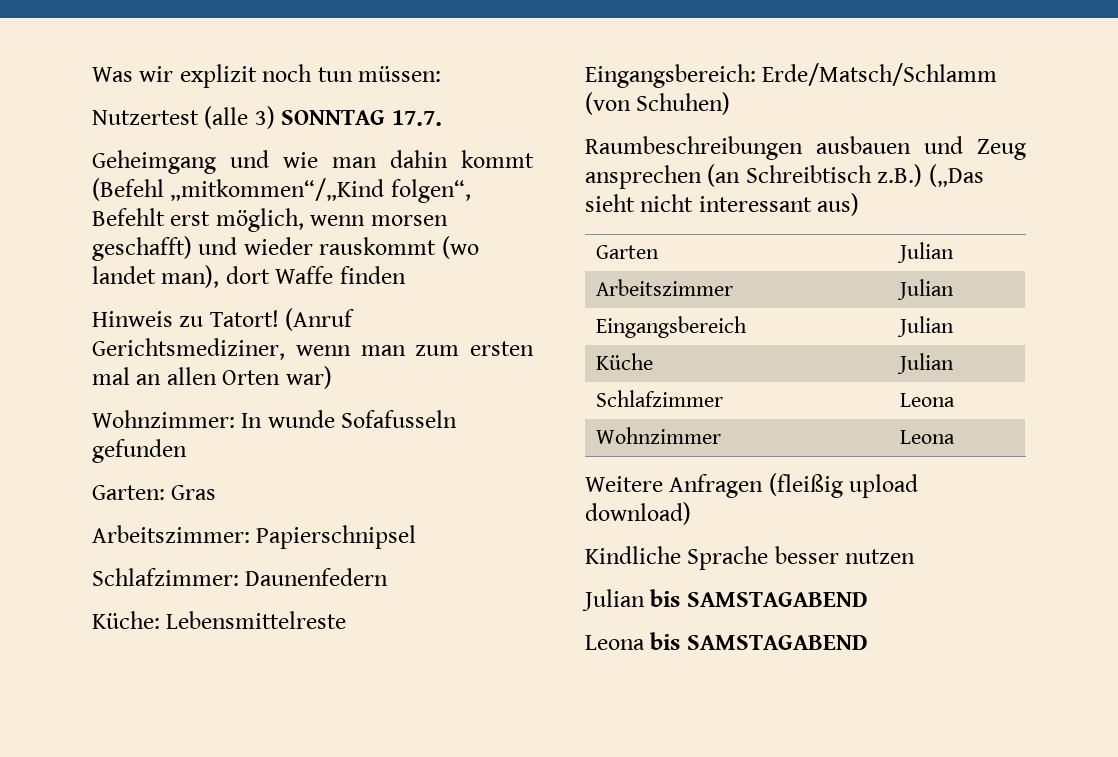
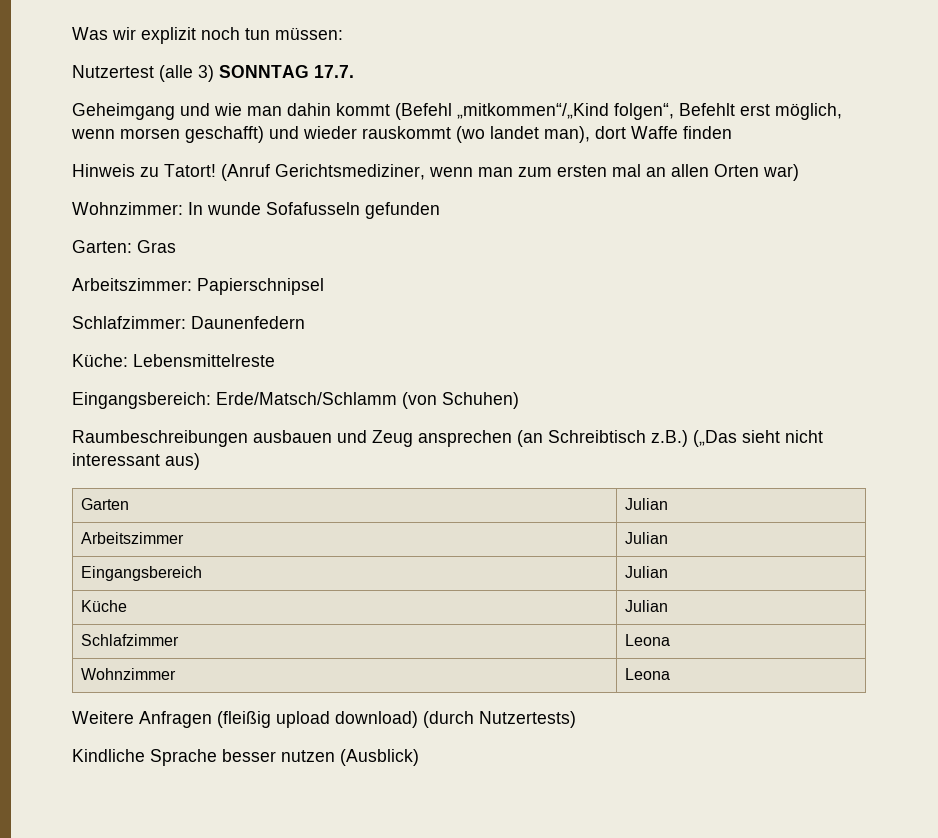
- Weitere Anfragen (fleißig upload download)
+ Weitere Anfragen (fleißig upload download) (durch Nutzertests)
- Kindliche Sprache besser nutzen
- Julian bis SAMSTAGABEND
- Leona bis SAMSTAGABEND
+ Kindliche Sprache besser nutzen (Ausblick)

